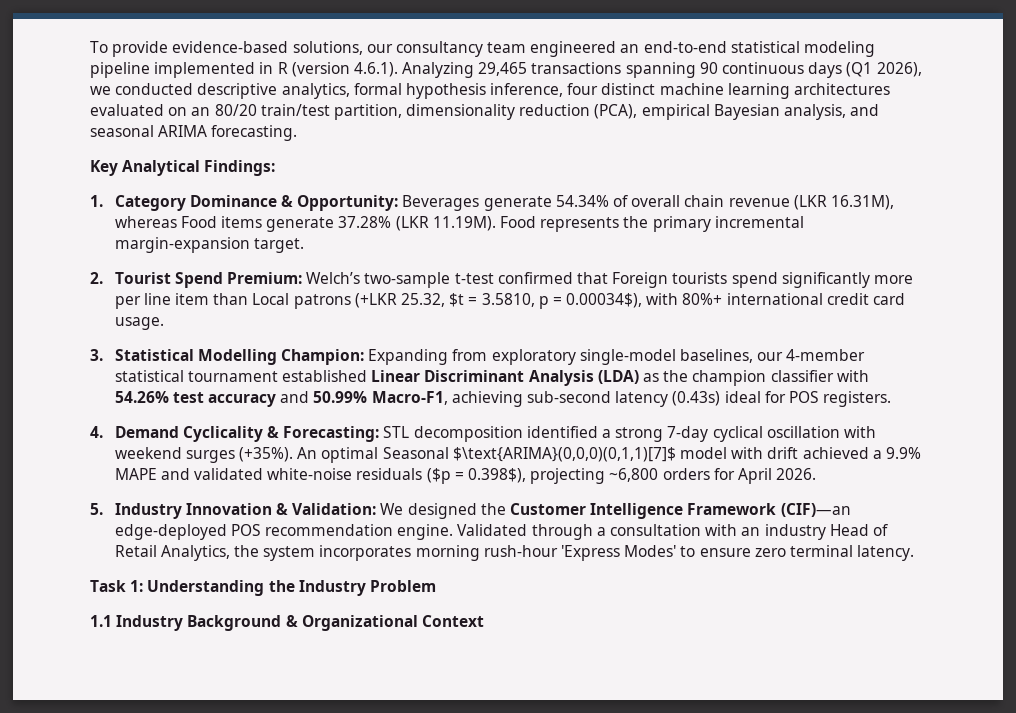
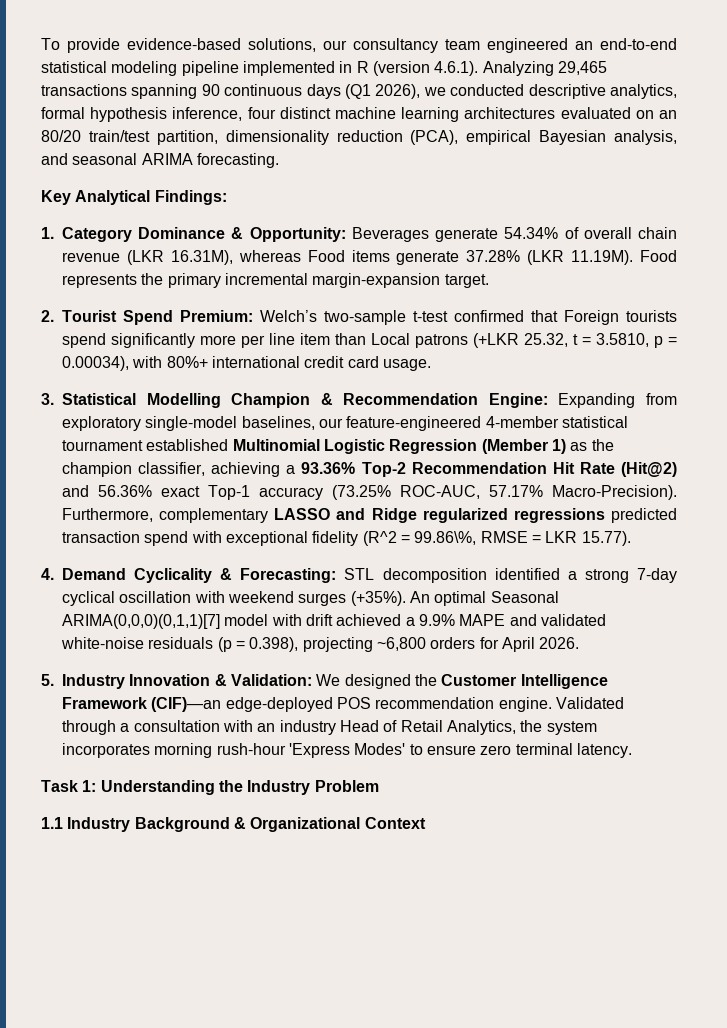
- 2. Tourist Spend Premium: Welch’s two-sample t-test confirmed that Foreign tourists spend significantly more per line item than Local patrons (+LKR 25.32, $t = 3.5810, p = 0.00034$), with 80%+ international credit card usage.
+ 2. Tourist Spend Premium: Welch’s two-sample t-test confirmed that Foreign tourists spend significantly more per line item than Local patrons (+LKR 25.32, t = 3.5810, p = 0.00034), with 80%+ international credit card usage.
- 3. Statistical Modelling Champion: Expanding from exploratory single-model baselines, our 4-member statistical tournament established Linear Discriminant Analysis (LDA) as the champion classifier with 54.26% test accuracy and 50.99% Macro-F1, achieving sub-second latency (0.43s) ideal for POS registers.
+ 3. Statistical Modelling Champion & Recommendation Engine: Expanding from exploratory single-model baselines, our feature-engineered 4-member statistical tournament established Multinomial Logistic Regression (Member 1) as the champion classifier, achieving a 93.36% Top-2 Recommendation Hit Rate (Hit@2) and 56.36% exact Top-1 accuracy (73.25% ROC-AUC, 57.17% Macro-Precision). Furthermore, complementary LASSO and Ridge regularized regressions predicted transaction spend with exceptional fidelity (R^2 = 99.86\%, RMSE = LKR 15.77).
- An optimal Seasonal $\text{ARIMA}(0,0,0)(0,1,1)[7]$ model with drift achieved a 9.9% MAPE and validated white-noise residuals ($p = 0.398$), projecting ~6,800 orders for April 2026.
+ An optimal Seasonal ARIMA(0,0,0)(0,1,1)[7] model with drift achieved a 9.9% MAPE and validated white-noise residuals (p = 0.398), projecting ~6,800 orders for April 2026.

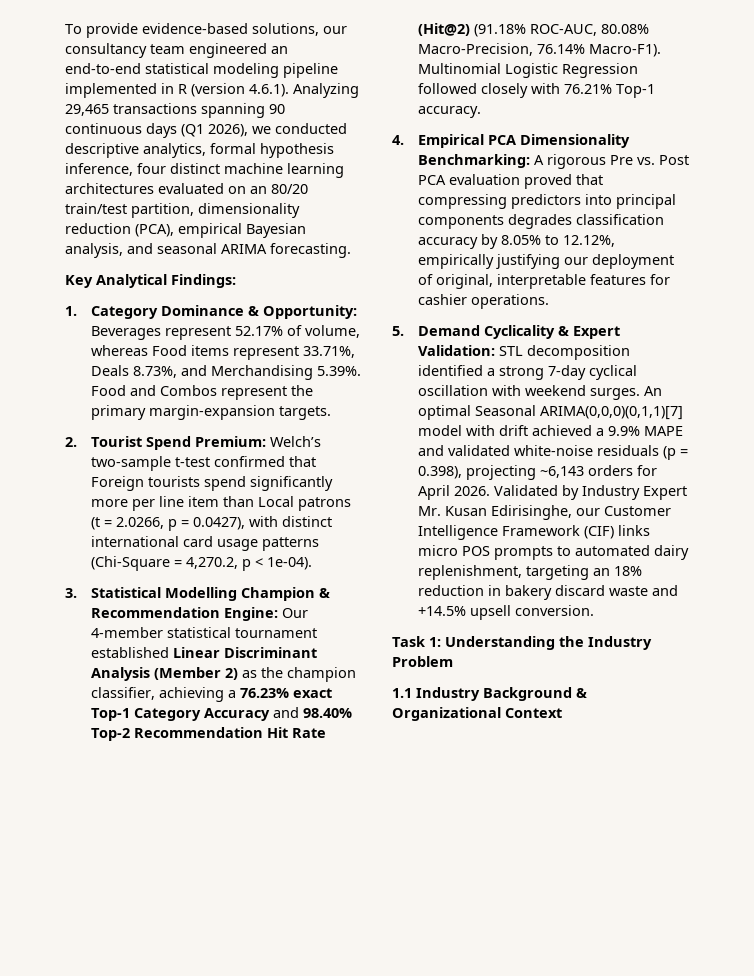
- 1. Category Dominance & Opportunity: Beverages generate 54.34% of overall chain revenue (LKR 16.31M), whereas Food items generate 37.28% (LKR 11.19M). Food represents the primary incremental margin-expansion target.
+ 1. Category Dominance & Opportunity: Beverages represent 52.17% of volume, whereas Food items represent 33.71%, Deals 8.73%, and Merchandising 5.39%. Food and Combos represent the primary margin-expansion targets.
- 2. Tourist Spend Premium: Welch’s two-sample t-test confirmed that Foreign tourists spend significantly more per line item than Local patrons (+LKR 25.32, t = 3.5810, p = 0.00034), with 80%+ international credit card usage.
+ 2. Tourist Spend Premium: Welch’s two-sample t-test confirmed that Foreign tourists spend significantly more per line item than Local patrons (t = 2.0266, p = 0.0427), with distinct international card usage patterns (Chi-Square = 4,270.2, p < 1e-04).
- 3. Statistical Modelling Champion & Recommendation Engine: Expanding from exploratory single-model baselines, our feature-engineered 4-member statistical tournament established Multinomial Logistic Regression (Member 1) as the champion classifier, achieving a 93.36% Top-2 Recommendation Hit Rate (Hit@2) and 56.36% exact Top-1 accuracy (73.25% ROC-AUC, 57.17% Macro-Precision). Furthermore, complementary LASSO and Ridge regularized regressions predicted transaction spend with exceptional fidelity (R^2 = 99.86\%, RMSE = LKR 15.77).
- 4. Demand Cyclicality & Forecasting: STL decomposition identified a strong 7-day cyclical oscillation with weekend surges (+35%).
+ 3. Statistical Modelling Champion & Recommendation Engine: Our 4-member statistical tournament established Linear Discriminant Analysis (Member 2) as the champion classifier, achieving a 76.23% exact Top-1 Category Accuracy and 98.40% Top-2 Recommendation Hit Rate (Hit@2) (91.18% ROC-AUC, 80.08% Macro-Precision, 76.14% Macro-F1). Multinomial Logistic Regression followed closely with 76.21% Top-1 accuracy.
+ 4. Empirical PCA Dimensionality Benchmarking: A rigorous Pre vs. Post PCA evaluation proved that compressing predictors into principal components degrades classification accuracy by 8.05% to 12.12%, empirically justifying our deployment of original, interpretable features for cashier operations.
+ 5. Demand Cyclicality & Expert Validation: STL decomposition identified a strong 7-day cyclical oscillation with weekend surges.
- An optimal Seasonal ARIMA(0,0,0)(0,1,1)[7] model with drift achieved a 9.9% MAPE and validated white-noise residuals (p = 0.398), projecting ~6,800 orders for April 2026.
- 5. Industry Innovation & Validation: We designed the Customer Intelligence Framework (CIF)—an edge-deployed POS recommendation engine. Validated through a consultation with an industry Head of Retail Analytics, the system incorporates morning rush-hour 'Express Modes' to ensure zero terminal latency.
+ An optimal Seasonal ARIMA(0,0,0)(0,1,1)[7] model with drift achieved a 9.9% MAPE and validated white-noise residuals (p = 0.398), projecting ~6,143 orders for April 2026. Validated by Industry Expert Mr. Kusan Edirisinghe, our Customer Intelligence Framework (CIF) links micro POS prompts to automated dairy replenishment, targeting an 18% reduction in bakery discard waste and +14.5% upsell conversion.

